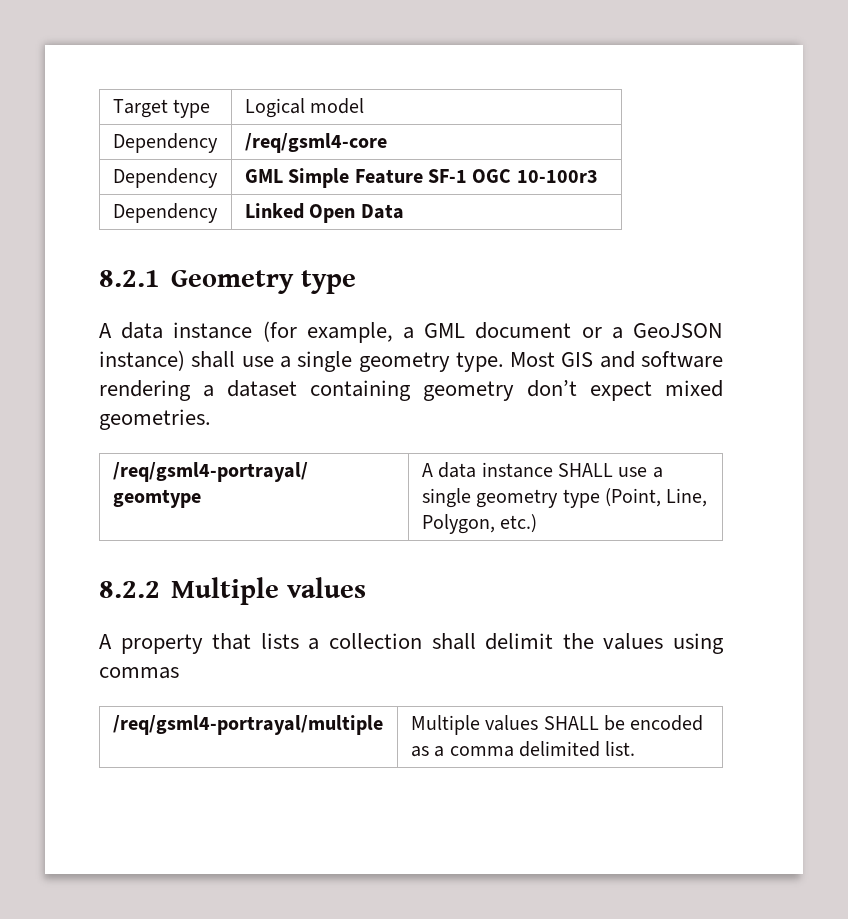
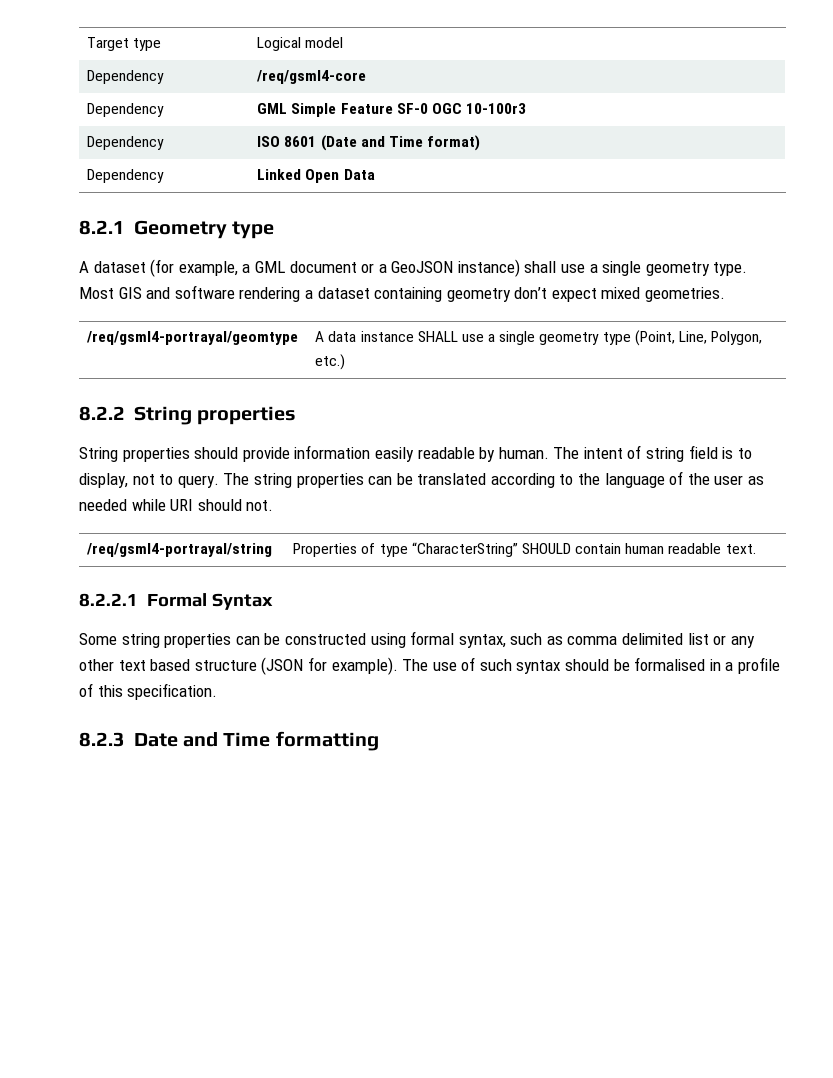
- Dependency | GML Simple Feature SF-1 OGC 10-100r3
+ Dependency | GML Simple Feature SF-0 OGC 10-100r3
+ Dependency | ISO 8601 (Date and Time format)
- A data instance (for example, a GML document or a GeoJSON instance) shall use a single geometry type.
+ A dataset (for example, a GML document or a GeoJSON instance) shall use a single geometry type.
- 8.2.2 Multiple values
- A property that lists a collection shall delimit the values using commas
- /req/gsml4-portrayal/multiple | Multiple values SHALL be encoded as a comma delimited list.
+ 8.2.2 String properties
+ String properties should provide information easily readable by human. The intent of string field is to display, not to query. The string properties can be translated according to the language of the user as needed while URI should not.
+ /req/gsml4-portrayal/string | Properties of type “CharacterString” SHOULD contain human readable text.
+ 8.2.2.1 Formal Syntax
+ Some string properties can be constructed using formal syntax, such as comma delimited list or any other text based structure (JSON for example). The use of such syntax should be formalised in a profile of this specification.
+ 8.2.3 Date and Time formatting

